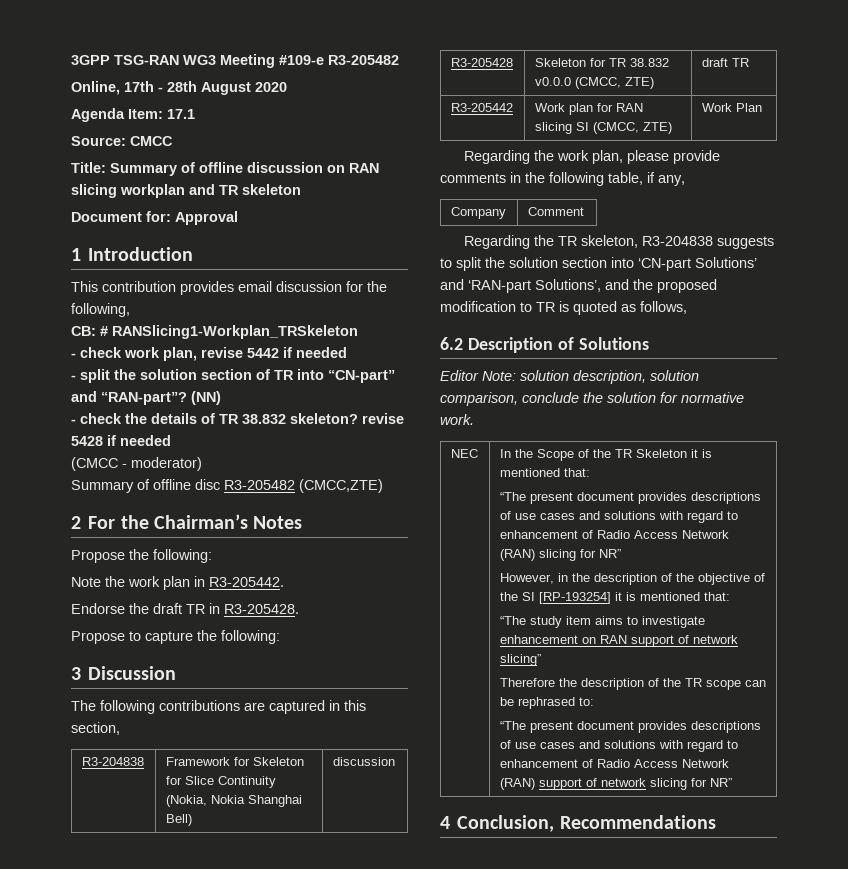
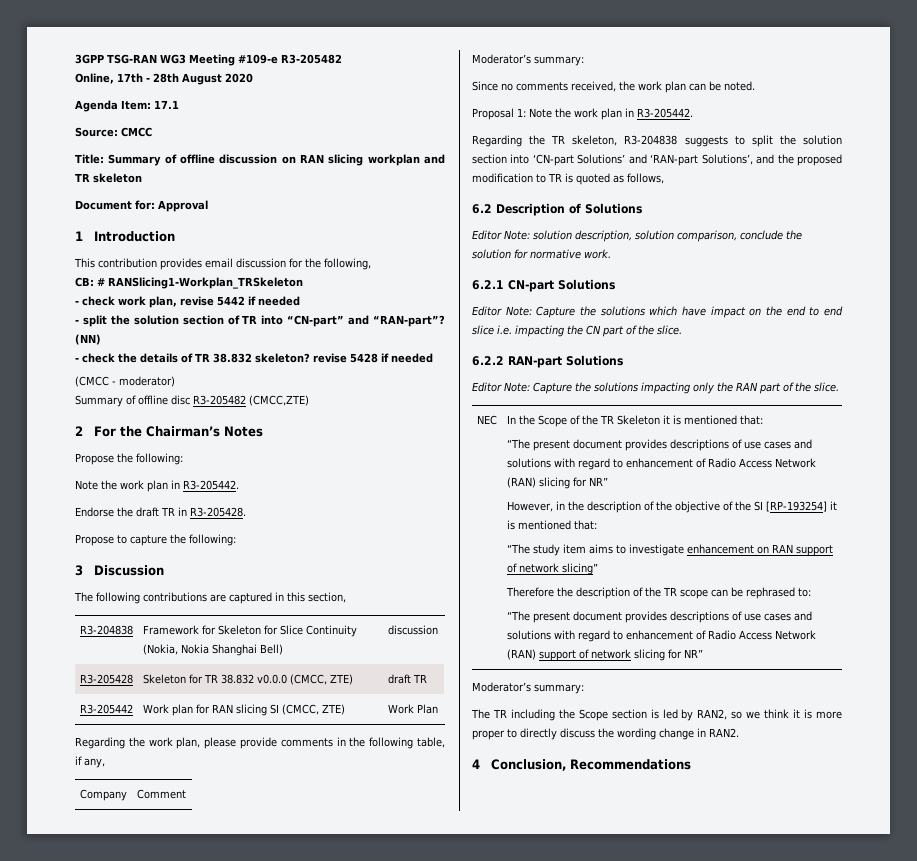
  Company | Comment
+ Moderator’s summary:
+ Since no comments received, the work plan can be noted.
+ Proposal 1: Note the work plan in R3-205442.
+ 6.2.1 CN-part Solutions
+ Editor Note: Capture the solutions which have impact on the end to end slice i.e. impacting the CN part of the slice.
+ 6.2.2 RAN-part Solutions
+ Editor Note: Capture the solutions impacting only the RAN part of the slice.
  “The present document provides descriptions of use cases and solutions with regard to enhancement of Radio Access Network (RAN) support of network slicing for NR”
+ Moderator’s summary:
+ The TR including the Scope section is led by RAN2, so we think it is more proper to directly discuss the wording change in RAN2.

